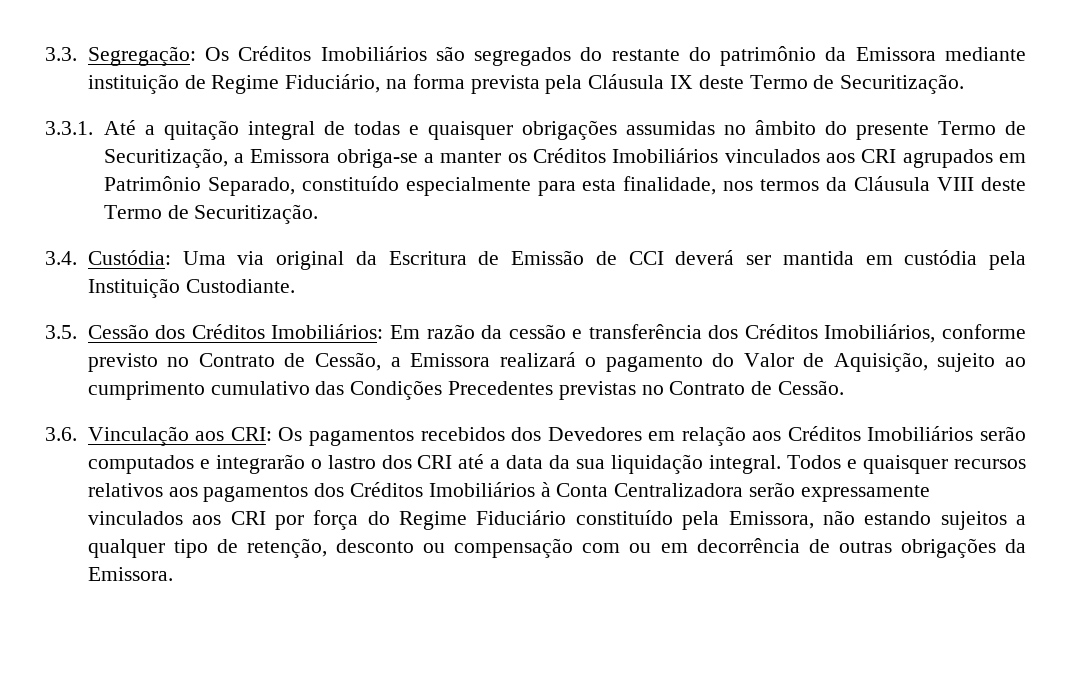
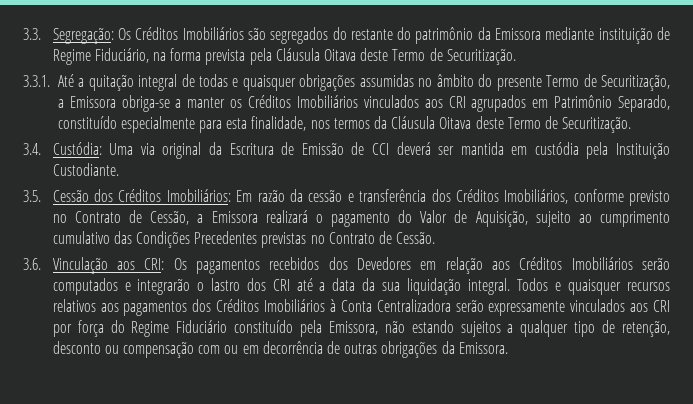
- 3.3. Segregação: Os Créditos Imobiliários são segregados do restante do patrimônio da Emissora mediante instituição de Regime Fiduciário, na forma prevista pela Cláusula IX deste Termo de Securitização.
+ 3.3. Segregação: Os Créditos Imobiliários são segregados do restante do patrimônio da Emissora mediante instituição de Regime Fiduciário, na forma prevista pela Cláusula Oitava deste Termo de Securitização.
- 3.3.1. Até a quitação integral de todas e quaisquer obrigações assumidas no âmbito do presente Termo de Securitização, a Emissora obriga-se a manter os Créditos Imobiliários vinculados aos CRI agrupados em Patrimônio Separado, constituído especialmente para esta finalidade, nos termos da Cláusula VIII deste Termo de Securitização.
+ 3.3.1. Até a quitação integral de todas e quaisquer obrigações assumidas no âmbito do presente Termo de Securitização, a Emissora obriga-se a manter os Créditos Imobiliários vinculados aos CRI agrupados em Patrimônio Separado, constituído especialmente para esta finalidade, nos termos da Cláusula Oitava deste Termo de Securitização.

